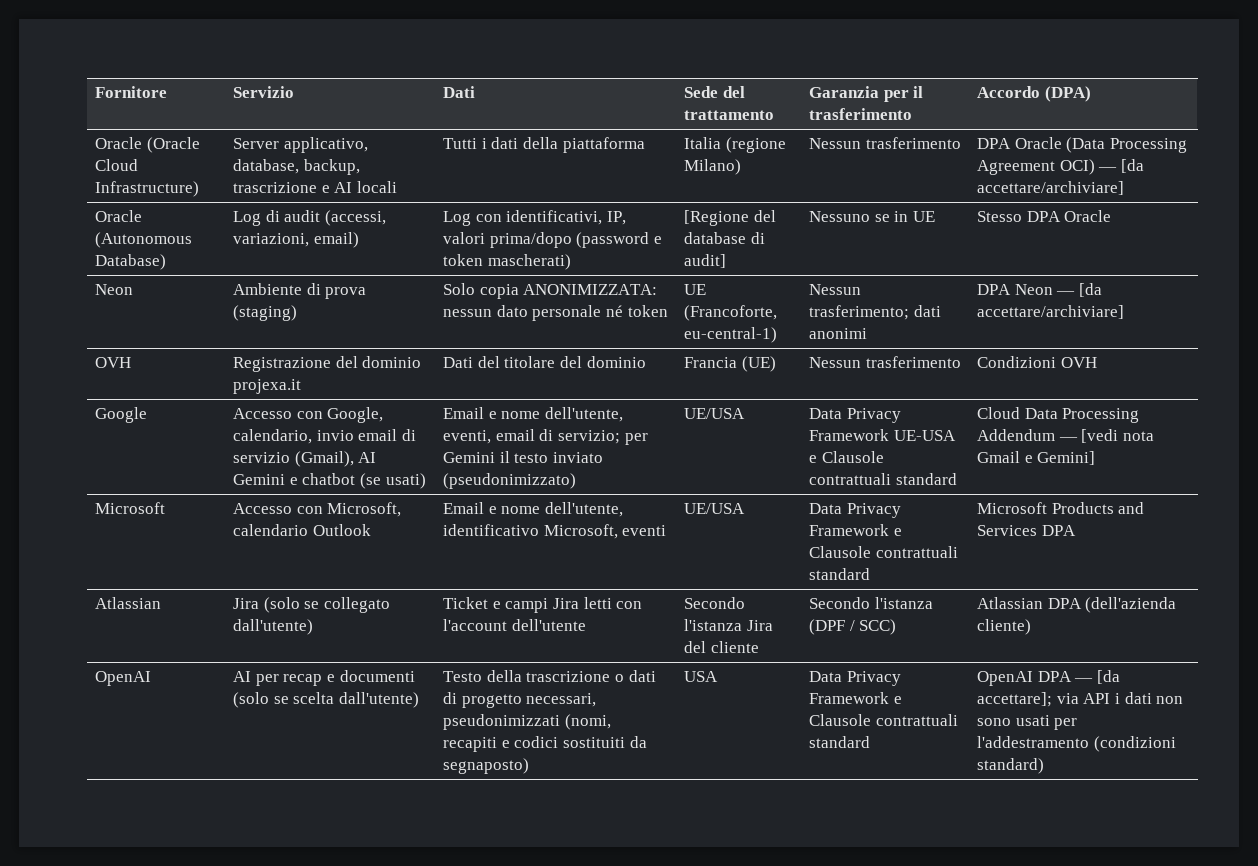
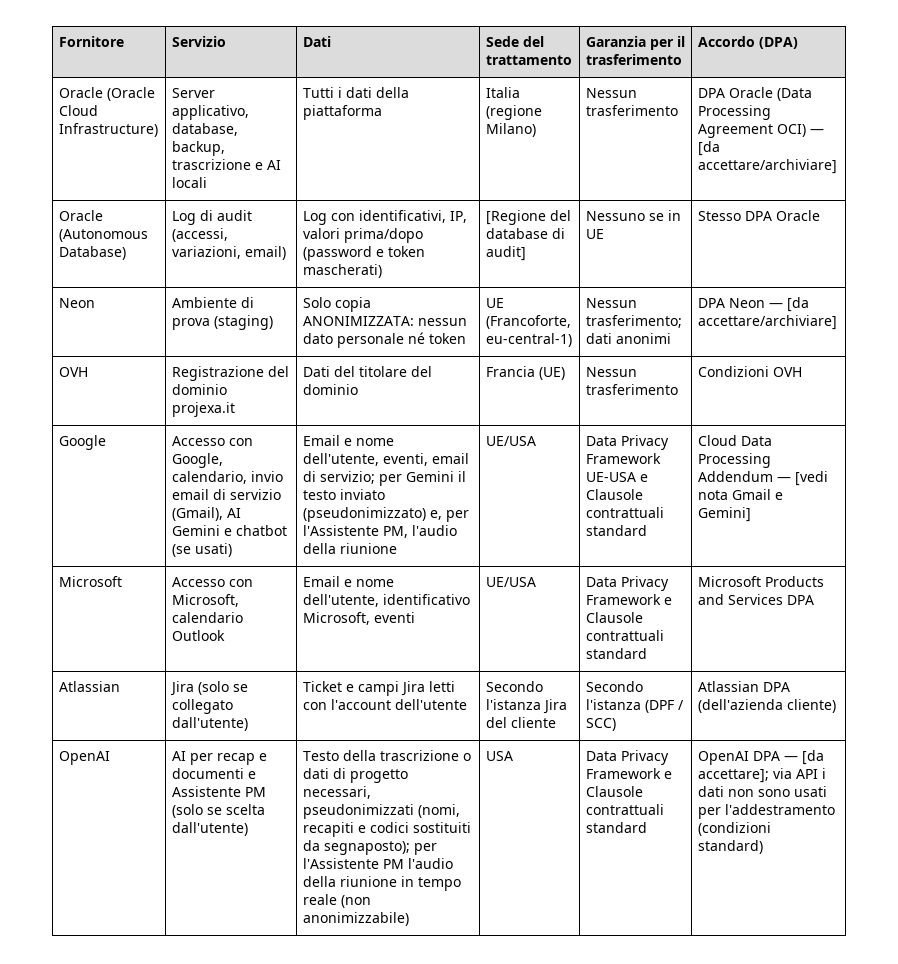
- Email e nome dell'utente, eventi, email di servizio; per Gemini il testo inviato (pseudonimizzato)
+ Email e nome dell'utente, eventi, email di servizio; per Gemini il testo inviato (pseudonimizzato) e, per l'Assistente PM, l'audio della riunione
- AI per recap e documenti (solo se scelta dall'utente)
+ AI per recap e documenti e Assistente PM (solo se scelta dall'utente)
- Testo della trascrizione o dati di progetto necessari, pseudonimizzati (nomi, recapiti e codici sostituiti da segnaposto)
+ Testo della trascrizione o dati di progetto necessari, pseudonimizzati (nomi, recapiti e codici sostituiti da segnaposto); per l'Assistente PM l'audio della riunione in tempo reale (non anonimizzabile)

